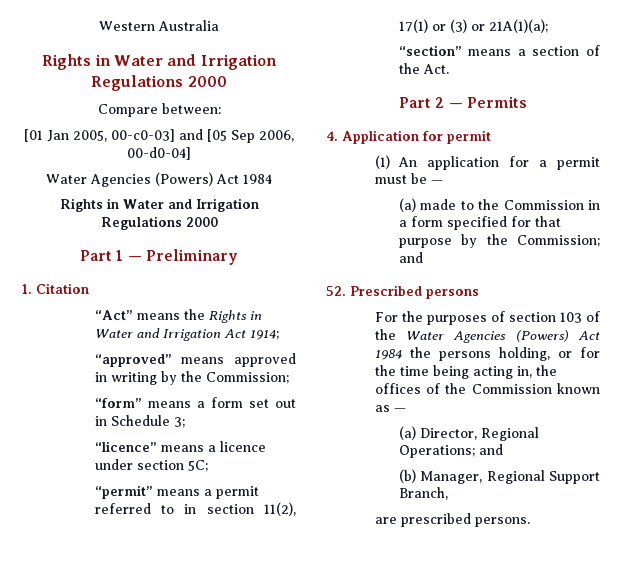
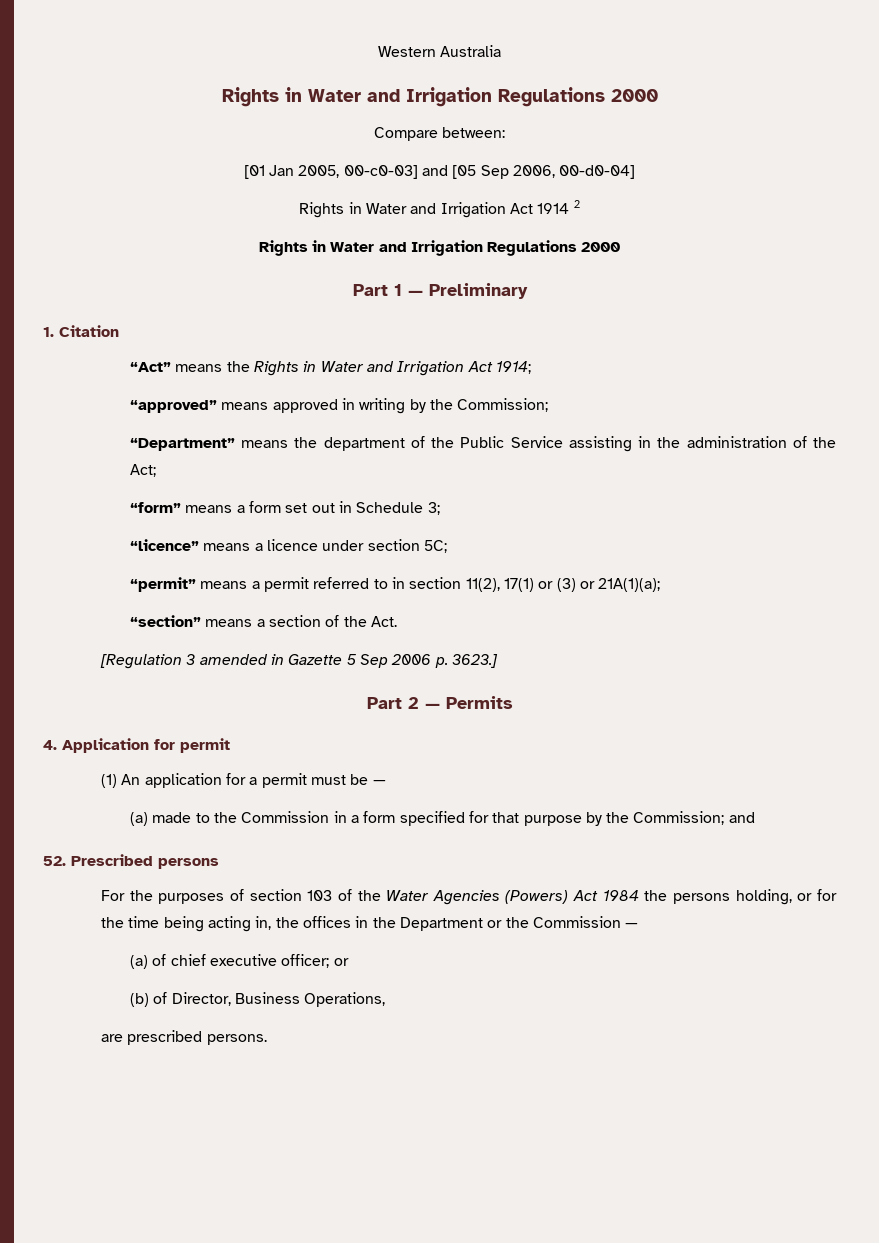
  [01 Jan 2005, 00-c0-03] and [05 Sep 2006, 00-d0-04]
- Water Agencies (Powers) Act 1984
+ Rights in Water and Irrigation Act 1914 2
+ “Department” means the department of the Public Service assisting in the administration of the Act;
+ [Regulation 3 amended in Gazette 5 Sep 2006 p. 3623.]
- For the purposes of section 103 of the Water Agencies (Powers) Act 1984 the persons holding, or for the time being acting in, the offices of the Commission known as —
- (a) Director, Regional Operations; and
- (b) Manager, Regional Support Branch,
+ For the purposes of section 103 of the Water Agencies (Powers) Act 1984 the persons holding, or for the time being acting in, the offices in the Department or the Commission —
+ (a) of chief executive officer; or
+ (b) of Director, Business Operations,

